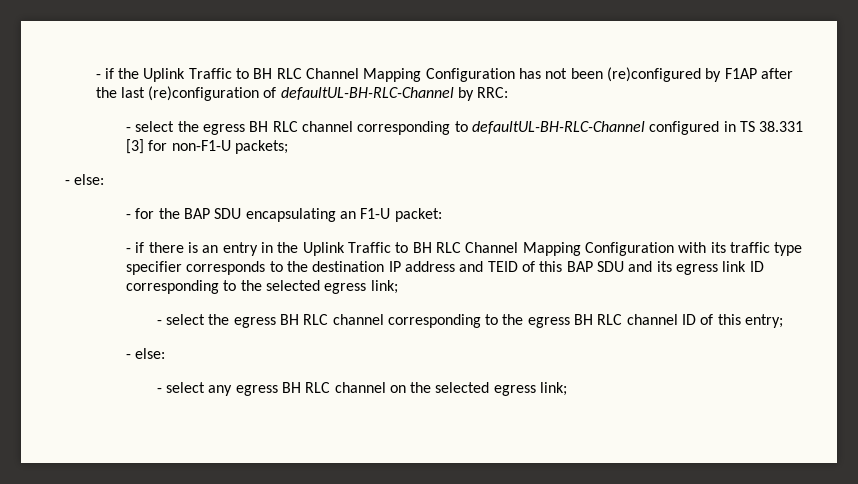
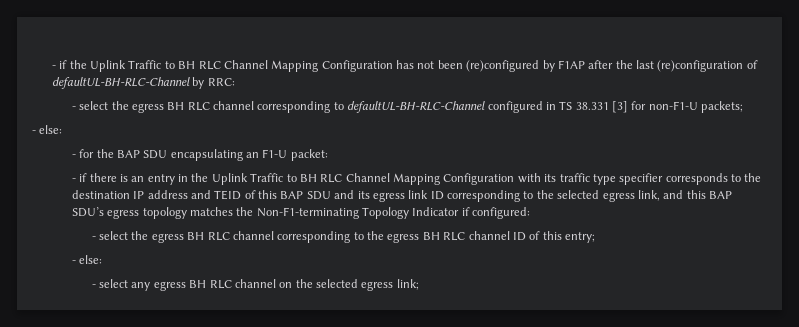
- - if there is an entry in the Uplink Traffic to BH RLC Channel Mapping Configuration with its traffic type specifier corresponds to the destination IP address and TEID of this BAP SDU and its egress link ID corresponding to the selected egress link;
+ - if there is an entry in the Uplink Traffic to BH RLC Channel Mapping Configuration with its traffic type specifier corresponds to the destination IP address and TEID of this BAP SDU and its egress link ID corresponding to the selected egress link, and this BAP SDU’s egress topology matches the Non-F1-terminating Topology Indicator if configured:

